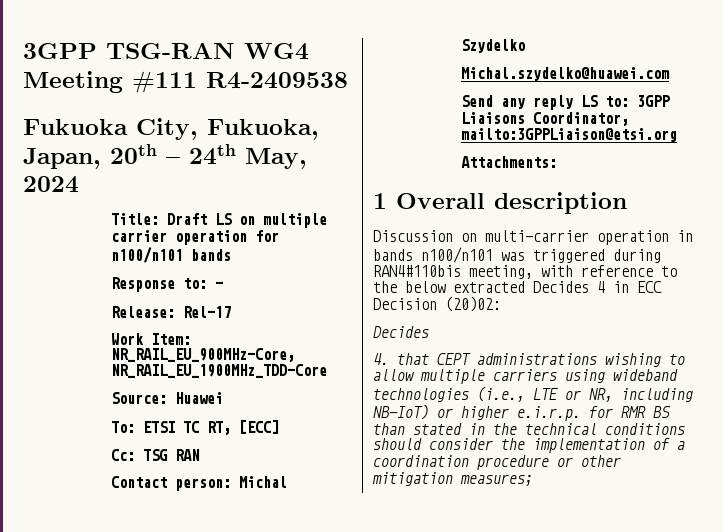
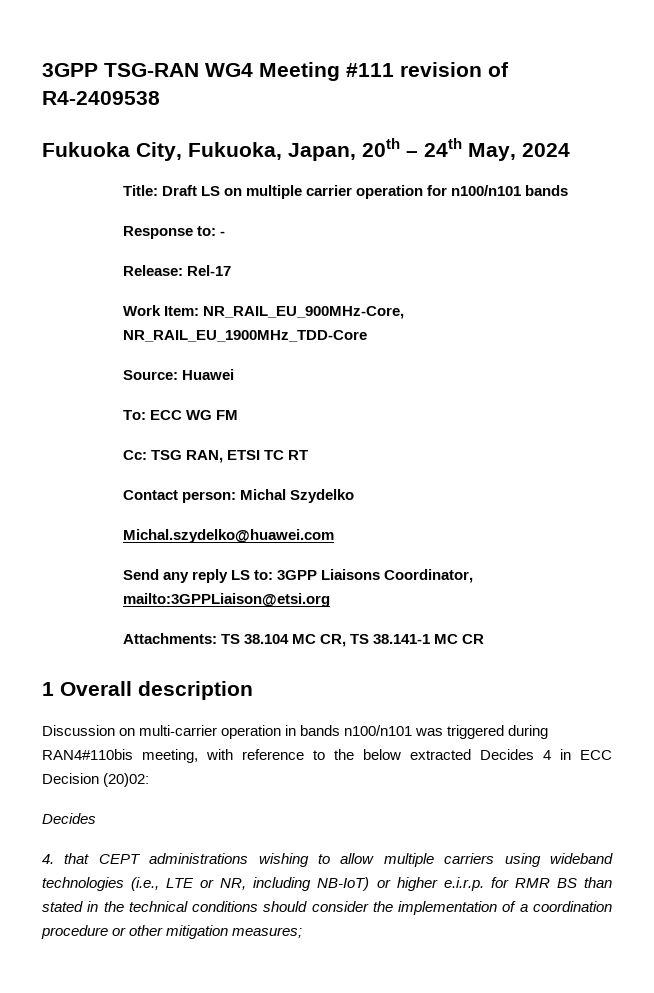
- 3GPP TSG-RAN WG4 Meeting #111 R4-2409538
+ 3GPP TSG-RAN WG4 Meeting #111 revision of R4-2409538
- To: ETSI TC RT, [ECC]
- Cc: TSG RAN
+ To: ECC WG FM
+ Cc: TSG RAN, ETSI TC RT
- Attachments:
+ Attachments: TS 38.104 MC CR, TS 38.141-1 MC CR

